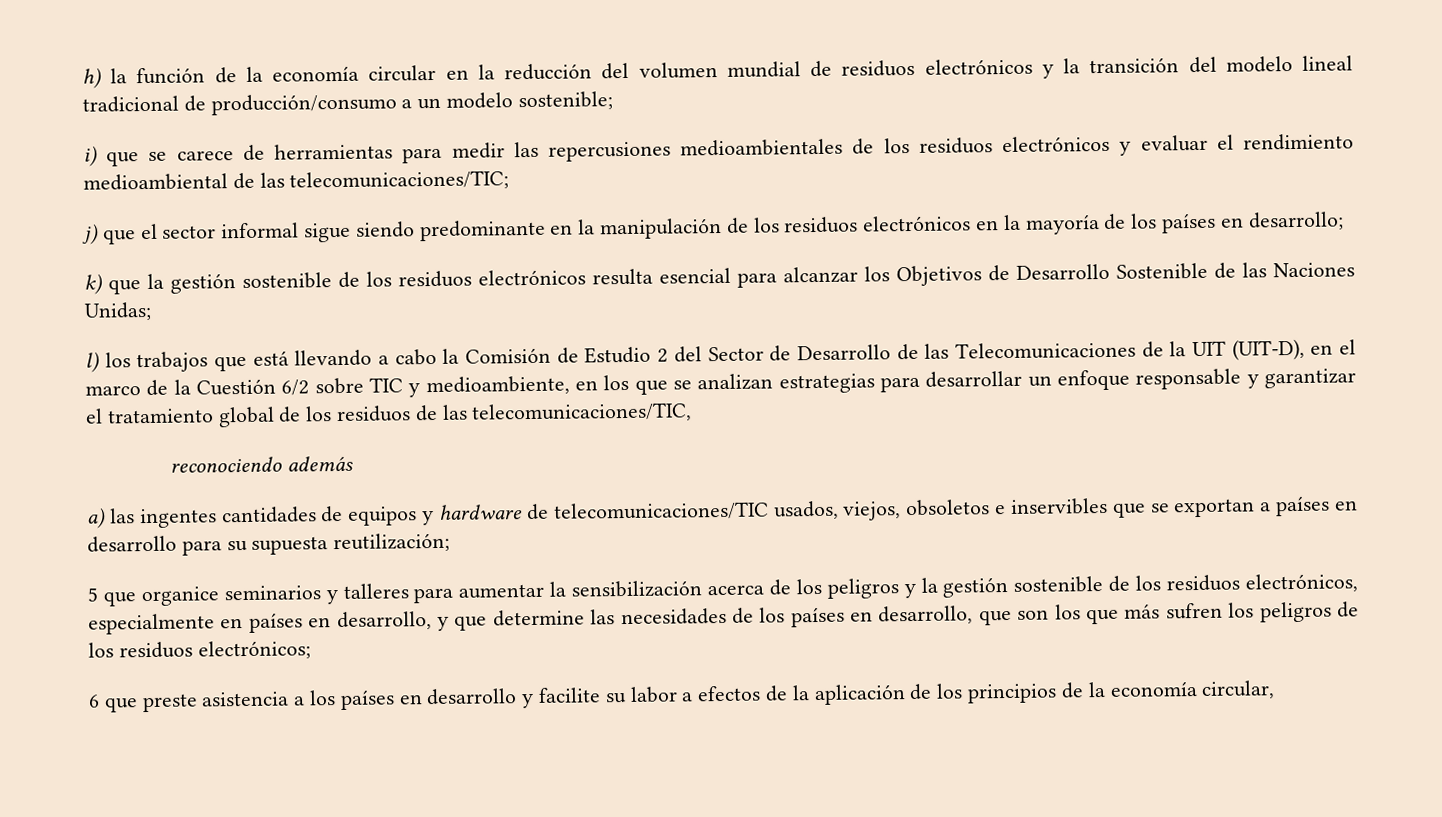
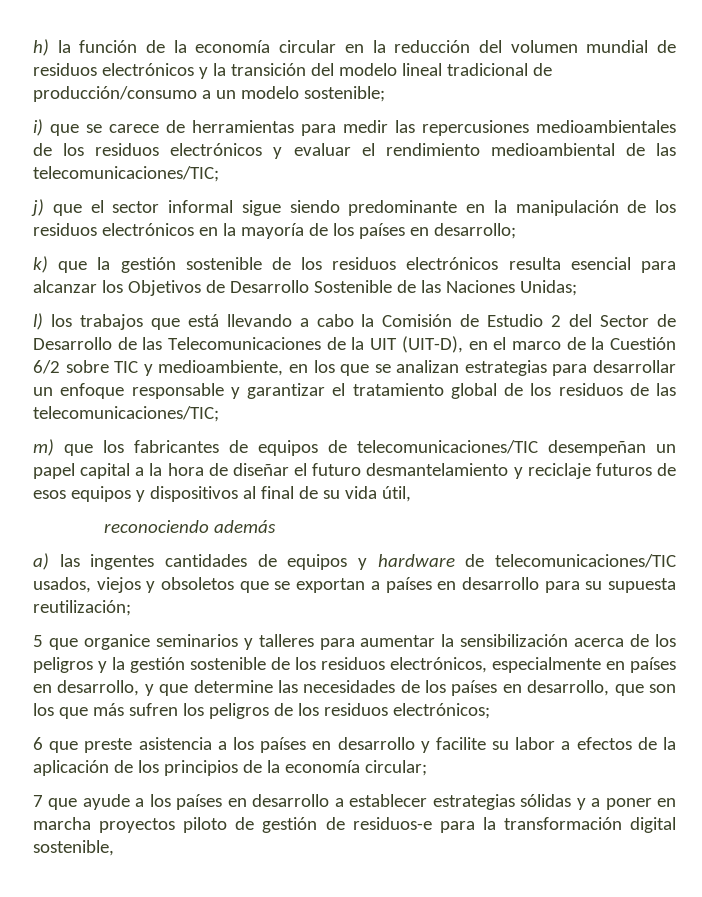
- l) los trabajos que está llevando a cabo la Comisión de Estudio 2 del Sector de Desarrollo de las Telecomunicaciones de la UIT (UIT-D), en el marco de la Cuestión 6/2 sobre TIC y medioambiente, en los que se analizan estrategias para desarrollar un enfoque responsable y garantizar el tratamiento global de los residuos de las telecomunicaciones/TIC,
+ l) los trabajos que está llevando a cabo la Comisión de Estudio 2 del Sector de Desarrollo de las Telecomunicaciones de la UIT (UIT-D), en el marco de la Cuestión 6/2 sobre TIC y medioambiente, en los que se analizan estrategias para desarrollar un enfoque responsable y garantizar el tratamiento global de los residuos de las telecomunicaciones/TIC;
+ m) que los fabricantes de equipos de telecomunicaciones/TIC desempeñan un papel capital a la hora de diseñar el futuro desmantelamiento y reciclaje futuros de esos equipos y dispositivos al final de su vida útil,
- a) las ingentes cantidades de equipos y hardware de telecomunicaciones/TIC usados, viejos, obsoletos e inservibles que se exportan a países en desarrollo para su supuesta reutilización;
+ a) las ingentes cantidades de equipos y hardware de telecomunicaciones/TIC usados, viejos y obsoletos que se exportan a países en desarrollo para su supuesta reutilización;
- 6 que preste asistencia a los países en desarrollo y facilite su labor a efectos de la aplicación de los principios de la economía circular,
+ 6 que preste asistencia a los países en desarrollo y facilite su labor a efectos de la aplicación de los principios de la economía circular;
+ 7 que ayude a los países en desarrollo a establecer estrategias sólidas y a poner en marcha proyectos piloto de gestión de residuos-e para la transformación digital sostenible,

